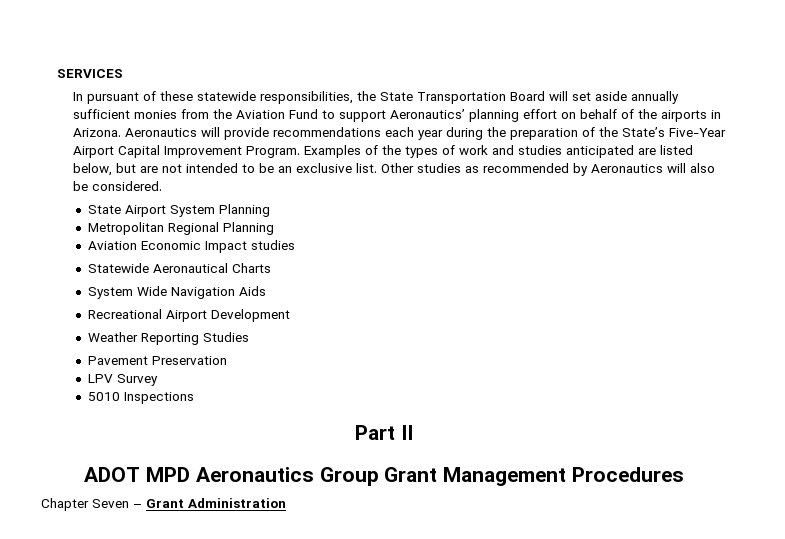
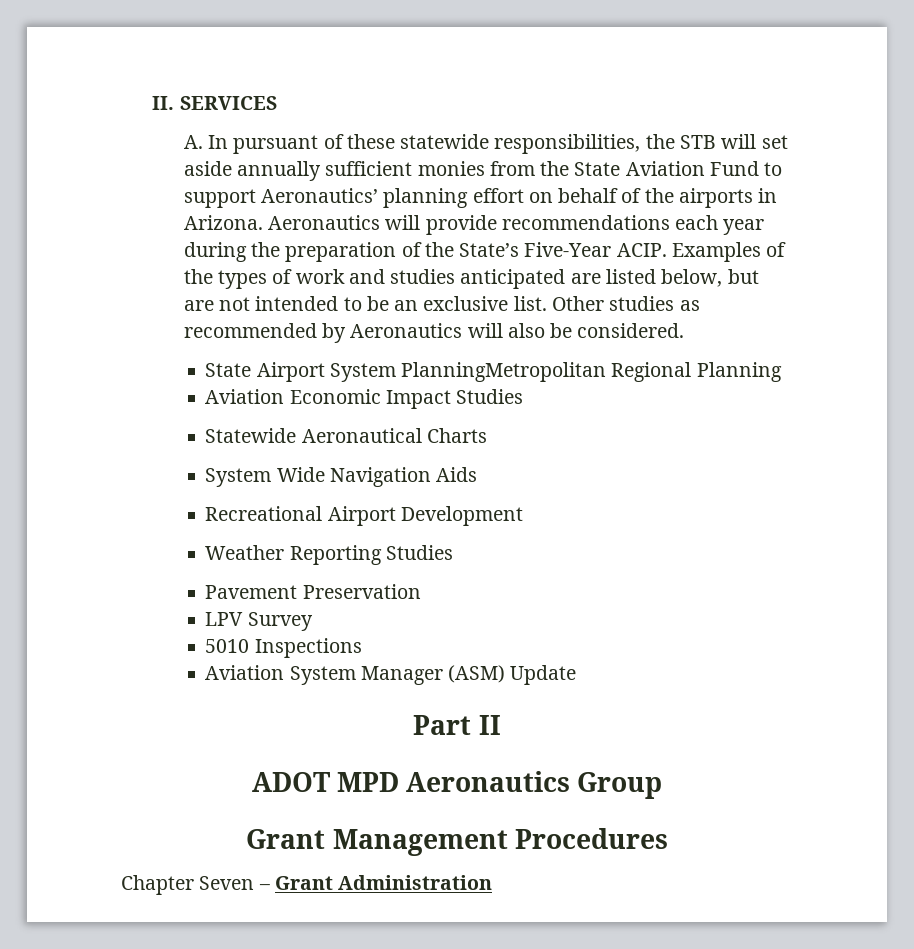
- SERVICES
+ II. SERVICES
- In pursuant of these statewide responsibilities, the State Transportation Board will set aside annually sufficient monies from the Aviation Fund to support Aeronautics’ planning effort on behalf of the airports in Arizona.
+ A. In pursuant of these statewide responsibilities, the STB will set aside annually sufficient monies from the State Aviation Fund to support Aeronautics’ planning effort on behalf of the airports in Arizona.
- Aeronautics will provide recommendations each year during the preparation of the State’s Five-Year Airport Capital Improvement Program.
+ Aeronautics will provide recommendations each year during the preparation of the State’s Five-Year ACIP.
- State Airport System Planning
- Metropolitan Regional Planning
+ State Airport System PlanningMetropolitan Regional Planning
- Aviation Economic Impact studies
+ Aviation Economic Impact Studies
+ Aviation System Manager (ASM) Update
- ADOT MPD Aeronautics Group Grant Management Procedures
+ ADOT MPD Aeronautics Group
+ Grant Management Procedures

